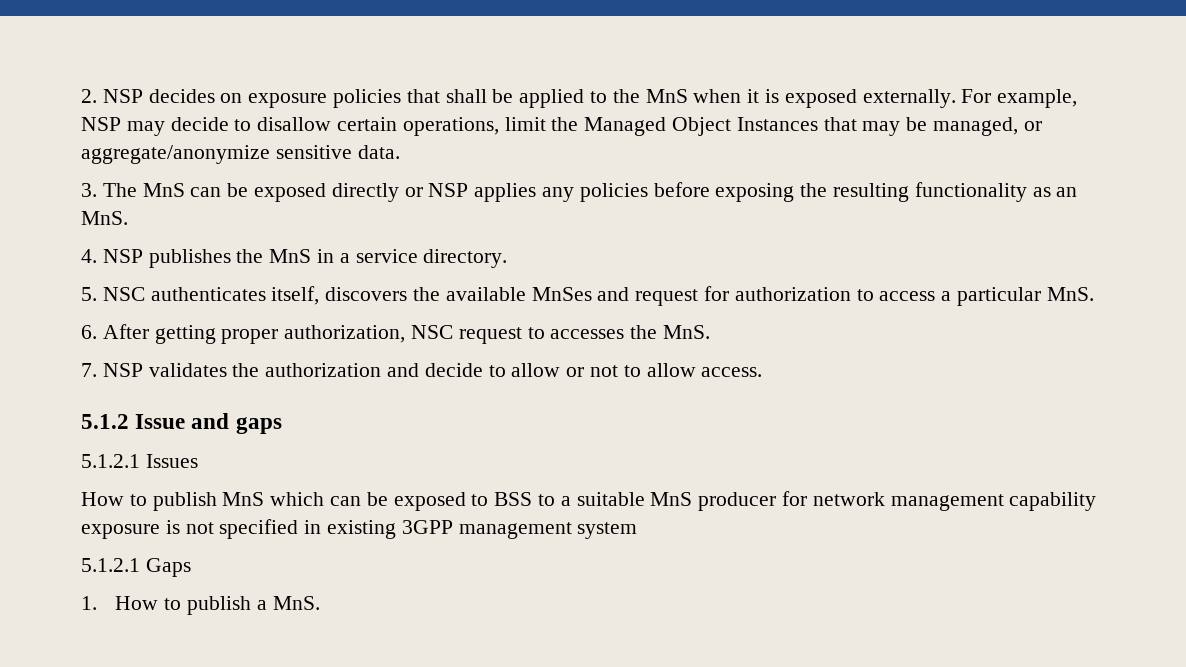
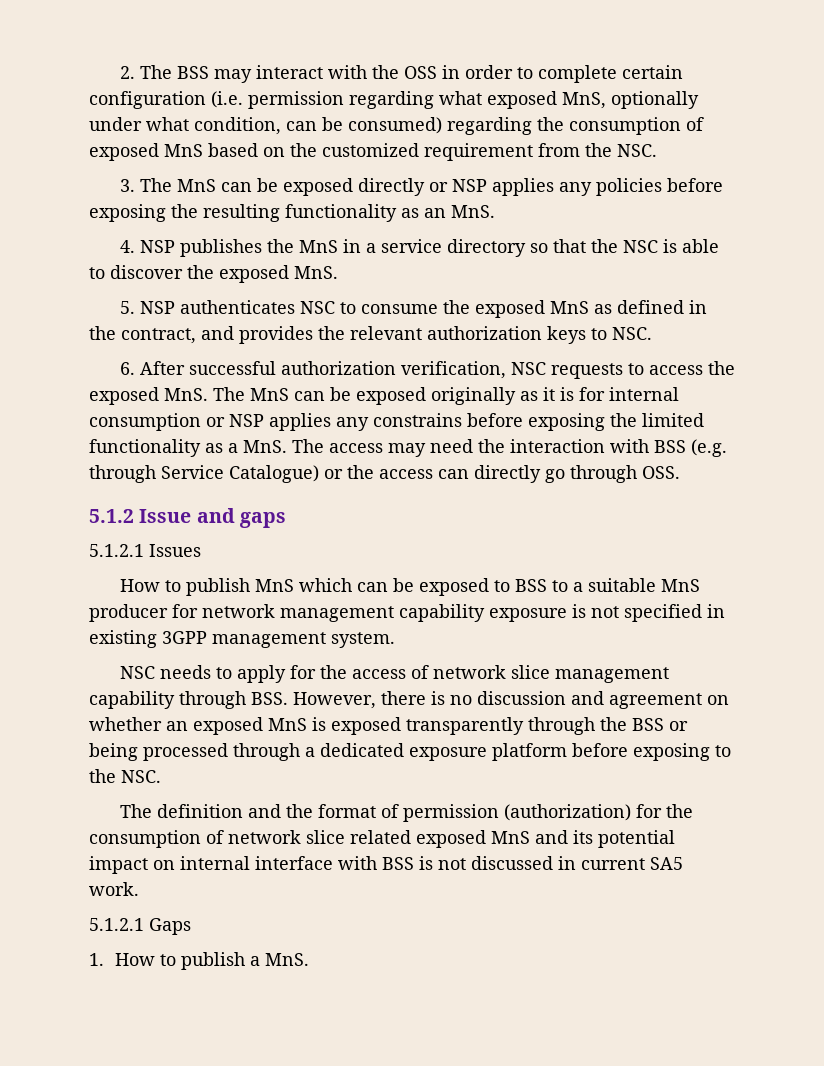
- 2. NSP decides on exposure policies that shall be applied to the MnS when it is exposed externally. For example, NSP may decide to disallow certain operations, limit the Managed Object Instances that may be managed, or aggregate/anonymize sensitive data.
+ 2. The BSS may interact with the OSS in order to complete certain configuration (i.e. permission regarding what exposed MnS, optionally under what condition, can be consumed) regarding the consumption of exposed MnS based on the customized requirement from the NSC.
- 4. NSP publishes the MnS in a service directory.
- 5. NSC authenticates itself, discovers the available MnSes and request for authorization to access a particular MnS.
- 6. After getting proper authorization, NSC request to accesses the MnS.
- 7. NSP validates the authorization and decide to allow or not to allow access.
+ 4. NSP publishes the MnS in a service directory so that the NSC is able to discover the exposed MnS.
+ 5. NSP authenticates NSC to consume the exposed MnS as defined in the contract, and provides the relevant authorization keys to NSC.
+ 6. After successful authorization verification, NSC requests to access the exposed MnS. The MnS can be exposed originally as it is for internal consumption or NSP applies any constrains before exposing the limited functionality as a MnS. The access may need the interaction with BSS (e.g. through Service Catalogue) or the access can directly go through OSS.
- How to publish MnS which can be exposed to BSS to a suitable MnS producer for network management capability exposure is not specified in existing 3GPP management system
+ How to publish MnS which can be exposed to BSS to a suitable MnS producer for network management capability exposure is not specified in existing 3GPP management system.
+ NSC needs to apply for the access of network slice management capability through BSS. However, there is no discussion and agreement on whether an exposed MnS is exposed transparently through the BSS or being processed through a dedicated exposure platform before exposing to the NSC.
+ The definition and the format of permission (authorization) for the consumption of network slice related exposed MnS and its potential impact on internal interface with BSS is not discussed in current SA5 work.

